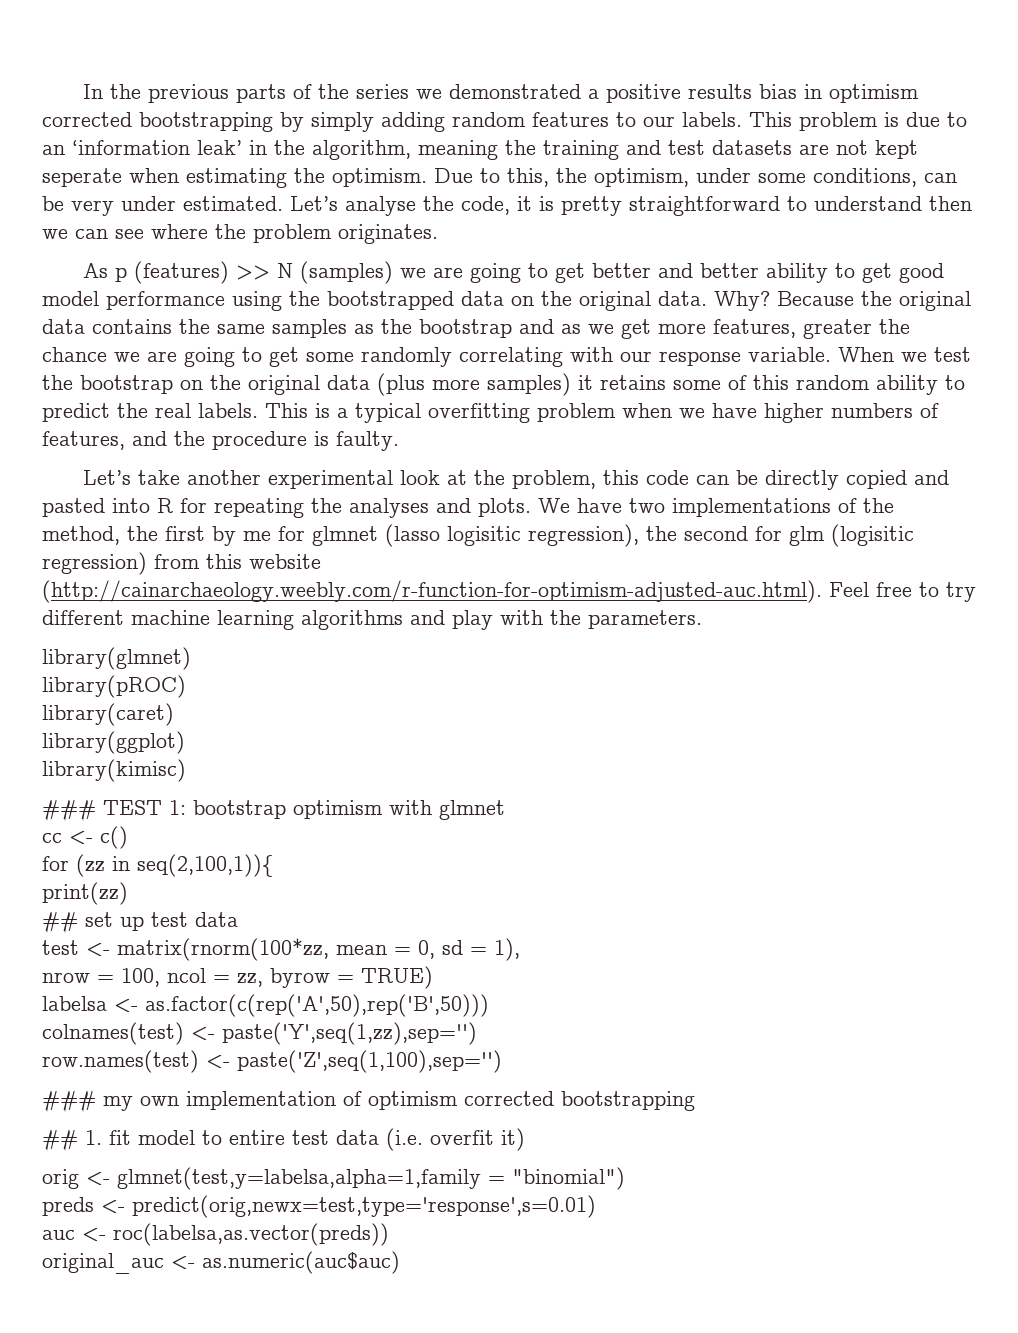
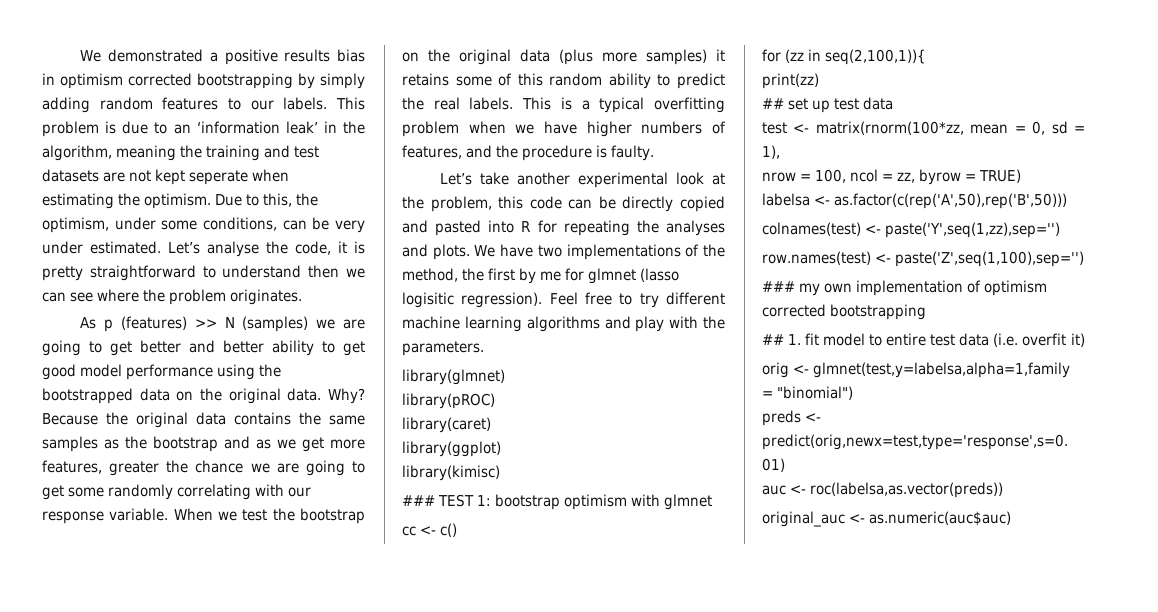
- In the previous parts of the series we demonstrated a positive results bias in optimism corrected bootstrapping by simply adding random features to our labels.
+ We demonstrated a positive results bias in optimism corrected bootstrapping by simply adding random features to our labels.
- We have two implementations of the method, the first by me for glmnet (lasso logisitic regression), the second for glm (logisitic regression) from this website (http://cainarchaeology.weebly.com/r-function-for-optimism-adjusted-auc.html). Feel free to try different machine learning algorithms and play with the parameters.
+ We have two implementations of the method, the first by me for glmnet (lasso logisitic regression). Feel free to try different machine learning algorithms and play with the parameters.

